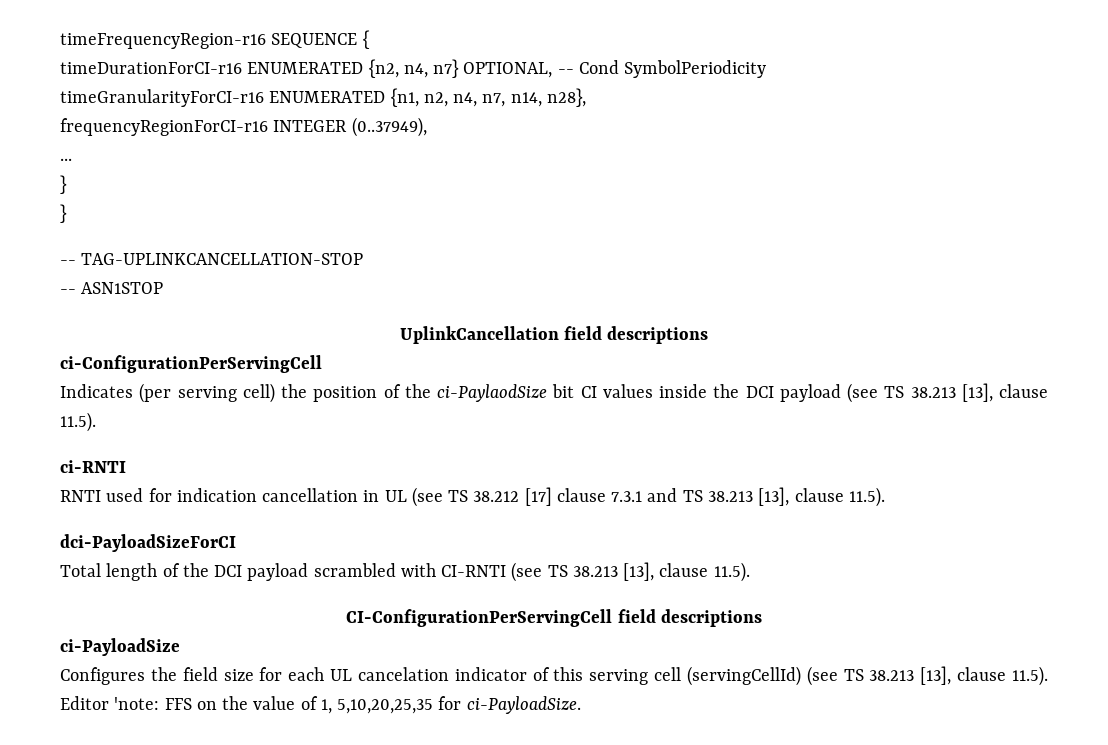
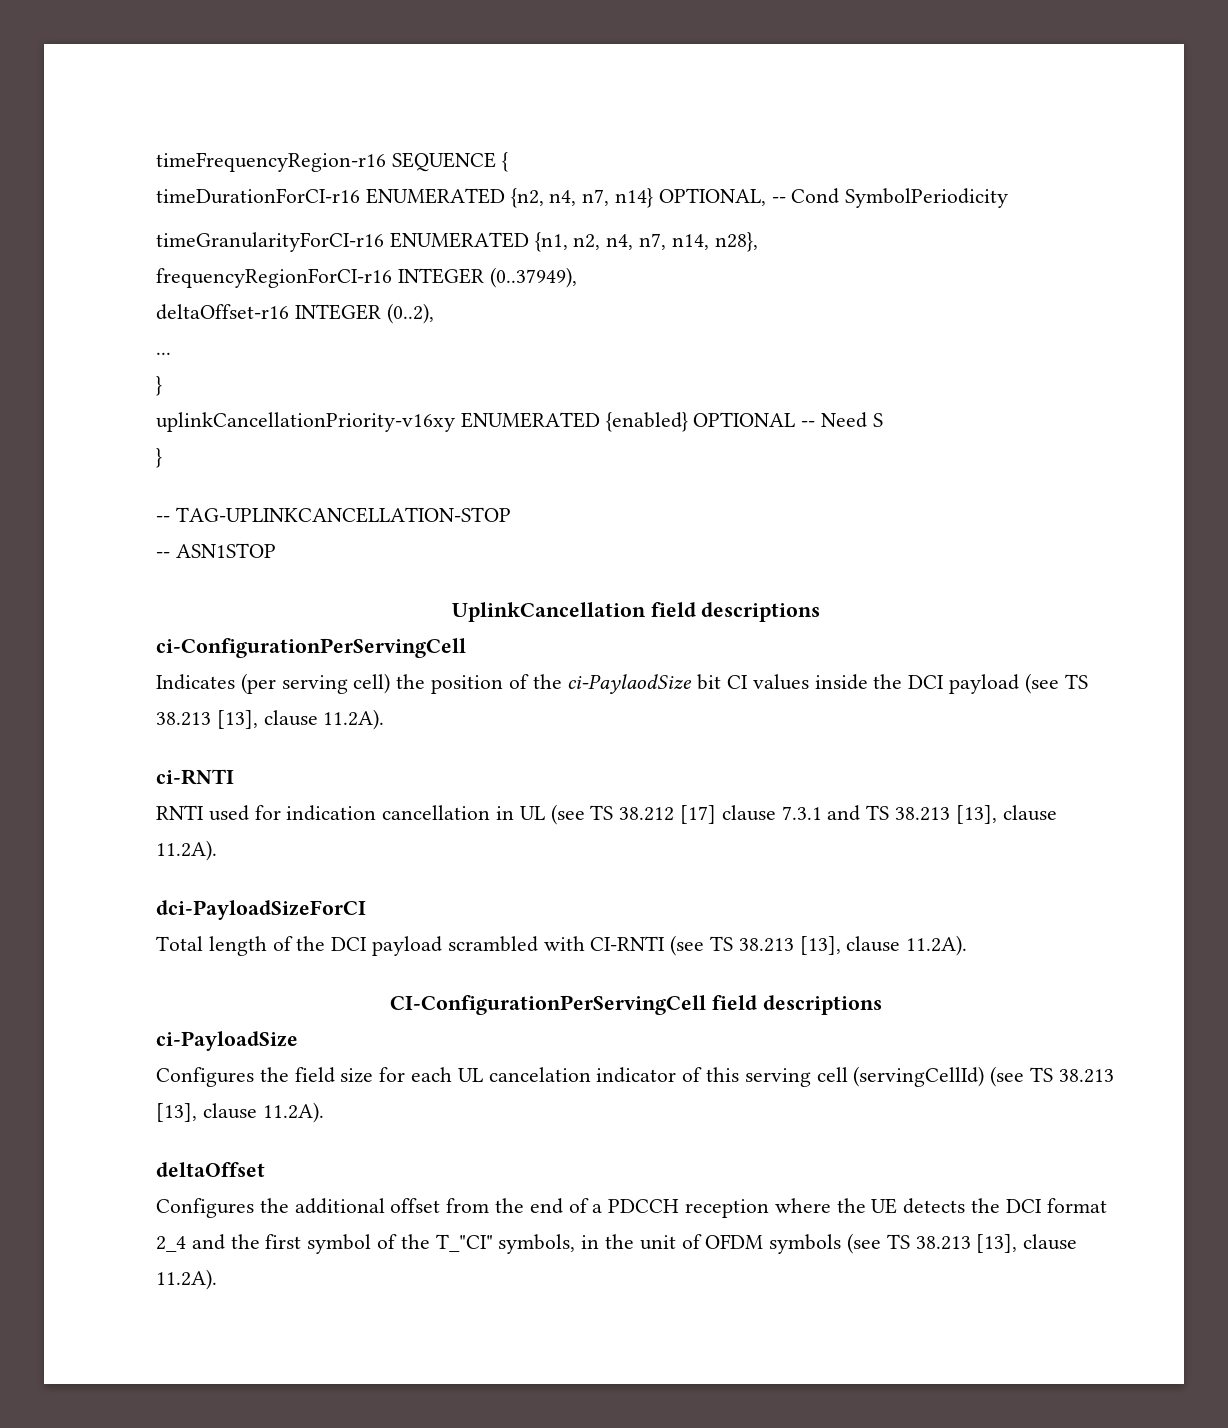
- timeDurationForCI-r16 ENUMERATED {n2, n4, n7} OPTIONAL, -- Cond SymbolPeriodicity
+ timeDurationForCI-r16 ENUMERATED {n2, n4, n7, n14} OPTIONAL, -- Cond SymbolPeriodicity
+ deltaOffset-r16 INTEGER (0..2),
+ uplinkCancellationPriority-v16xy ENUMERATED {enabled} OPTIONAL -- Need S
- Indicates (per serving cell) the position of the ci-PaylaodSize bit CI values inside the DCI payload (see TS 38.213 [13], clause 11.5).
+ Indicates (per serving cell) the position of the ci-PaylaodSize bit CI values inside the DCI payload (see TS 38.213 [13], clause 11.2A).
- RNTI used for indication cancellation in UL (see TS 38.212 [17] clause 7.3.1 and TS 38.213 [13], clause 11.5).
+ RNTI used for indication cancellation in UL (see TS 38.212 [17] clause 7.3.1 and TS 38.213 [13], clause 11.2A).
- Total length of the DCI payload scrambled with CI-RNTI (see TS 38.213 [13], clause 11.5).
+ Total length of the DCI payload scrambled with CI-RNTI (see TS 38.213 [13], clause 11.2A).
- Configures the field size for each UL cancelation indicator of this serving cell (servingCellId) (see TS 38.213 [13], clause 11.5). Editor 'note: FFS on the value of 1, 5,10,20,25,35 for ci-PayloadSize.
+ Configures the field size for each UL cancelation indicator of this serving cell (servingCellId) (see TS 38.213 [13], clause 11.2A).
+ deltaOffset
+ Configures the additional offset from the end of a PDCCH reception where the UE detects the DCI format 2_4 and the first symbol of the T_"CI" symbols, in the unit of OFDM symbols (see TS 38.213 [13], clause 11.2A).

